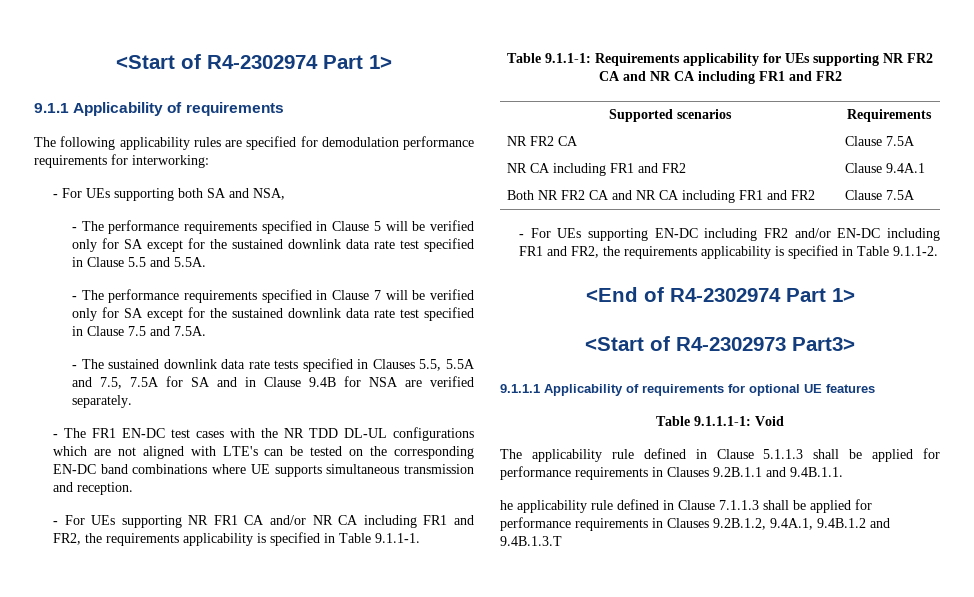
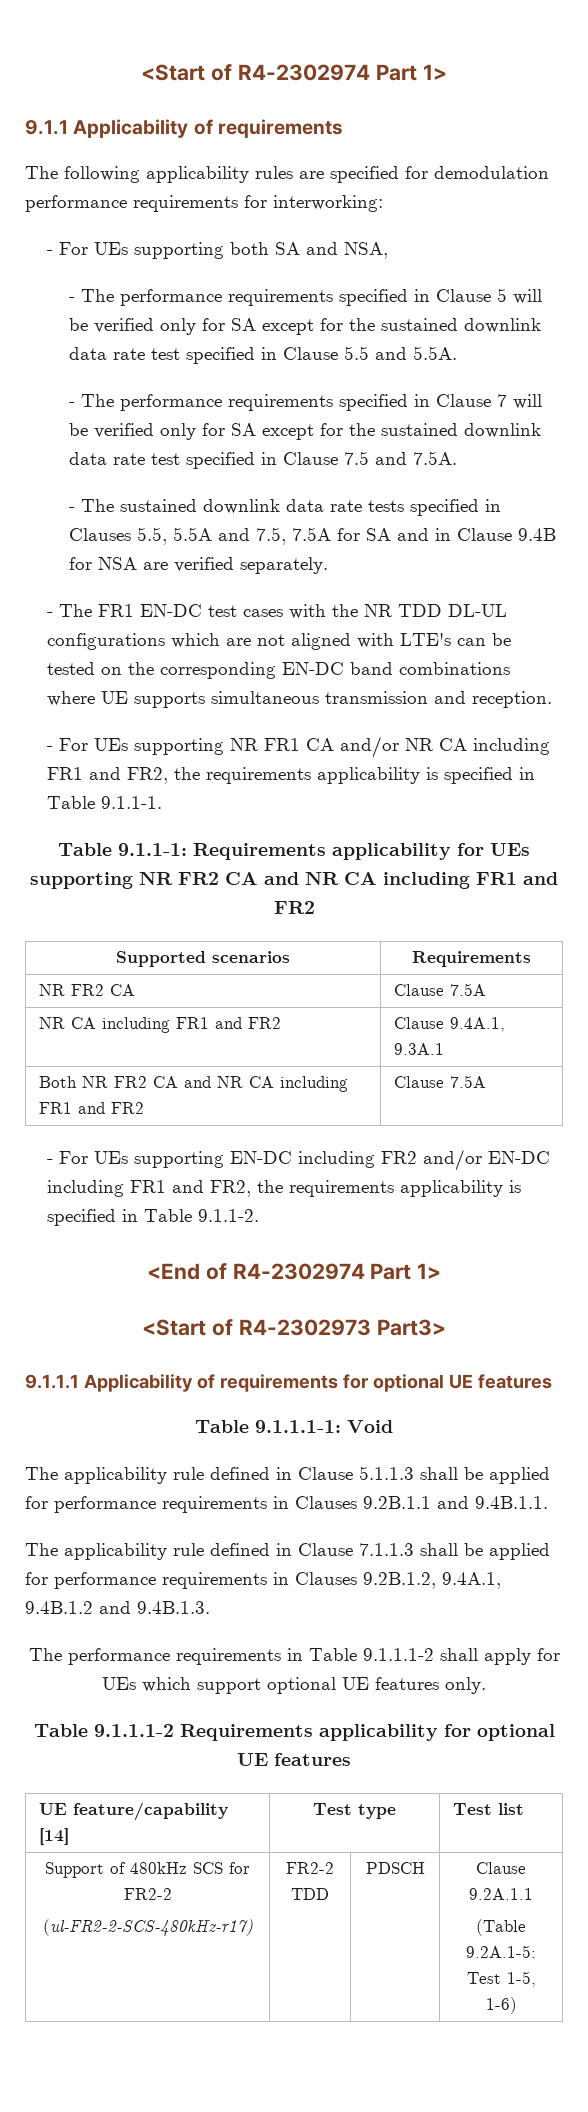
- NR CA including FR1 and FR2 | Clause 9.4A.1
+ NR CA including FR1 and FR2 | Clause 9.4A.1, 9.3A.1
- he applicability rule defined in Clause 7.1.1.3 shall be applied for performance requirements in Clauses 9.2B.1.2, 9.4A.1, 9.4B.1.2 and 9.4B.1.3.T
+ The applicability rule defined in Clause 7.1.1.3 shall be applied for performance requirements in Clauses 9.2B.1.2, 9.4A.1, 9.4B.1.2 and 9.4B.1.3.
+ The performance requirements in Table 9.1.1.1-2 shall apply for UEs which support optional UE features only.
+ Table 9.1.1.1-2 Requirements applicability for optional UE features
+ UE feature/capability [14] | Test type | Test list
+ Support of 480kHz SCS for FR2-2
+ (ul-FR2-2-SCS-480kHz-r17) | FR2-2 TDD | PDSCH | Clause 9.2A.1.1
+ (Table 9.2A.1-5: Test 1-5, 1-6)

